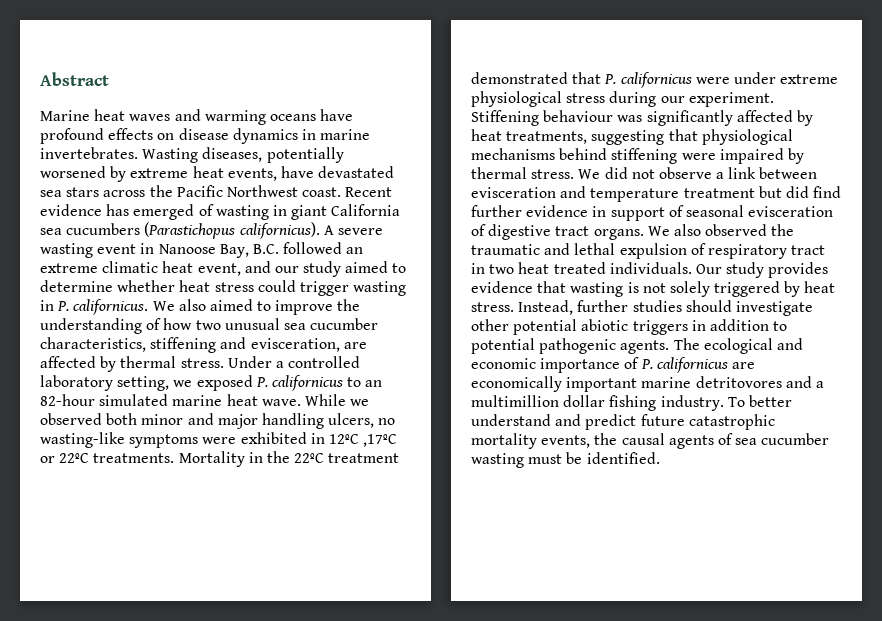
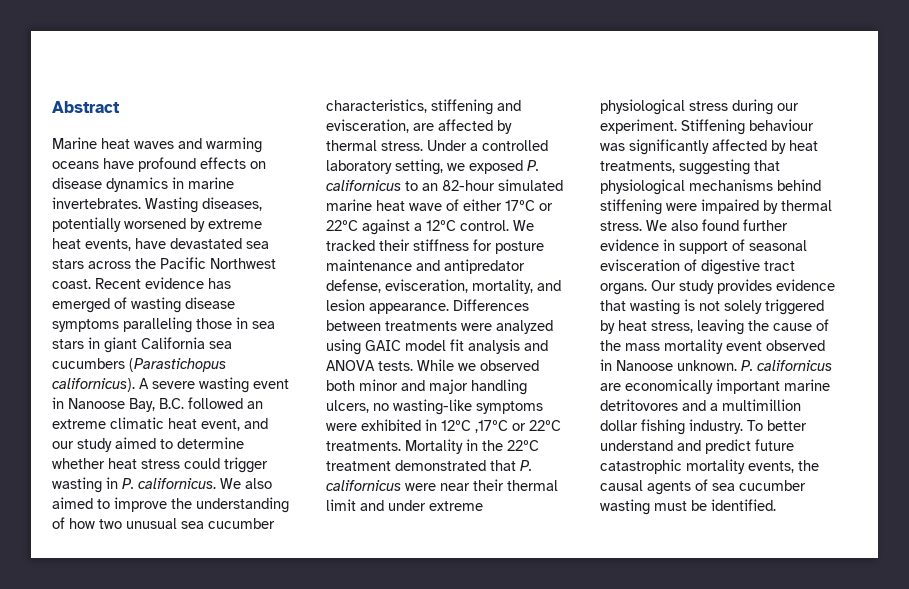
- Recent evidence has emerged of wasting in giant California sea cucumbers (Parastichopus californicus).
+ Recent evidence has emerged of wasting disease symptoms paralleling those in sea stars in giant California sea cucumbers (Parastichopus californicus).
- Under a controlled laboratory setting, we exposed P. californicus to an 82-hour simulated marine heat wave.
+ Under a controlled laboratory setting, we exposed P. californicus to an 82-hour simulated marine heat wave of either 17ºC or 22ºC against a 12ºC control. We tracked their stiffness for posture maintenance and antipredator defense, evisceration, mortality, and lesion appearance. Differences between treatments were analyzed using GAIC model fit analysis and ANOVA tests.
- Mortality in the 22ºC treatment demonstrated that P. californicus were under extreme physiological stress during our experiment.
+ Mortality in the 22ºC treatment demonstrated that P. californicus were near their thermal limit and under extreme physiological stress during our experiment.
- We did not observe a link between evisceration and temperature treatment but did find further evidence in support of seasonal evisceration of digestive tract organs.
+ We also found further evidence in support of seasonal evisceration of digestive tract organs.
- We also observed the traumatic and lethal expulsion of respiratory tract in two heat treated individuals.
- Our study provides evidence that wasting is not solely triggered by heat stress. Instead, further studies should investigate other potential abiotic triggers in addition to potential pathogenic agents. The ecological and economic importance of P. californicus are economically important marine detritovores and a multimillion dollar fishing industry.
+ Our study provides evidence that wasting is not solely triggered by heat stress, leaving the cause of the mass mortality event observed in Nanoose unknown. P. californicus are economically important marine detritovores and a multimillion dollar fishing industry.

